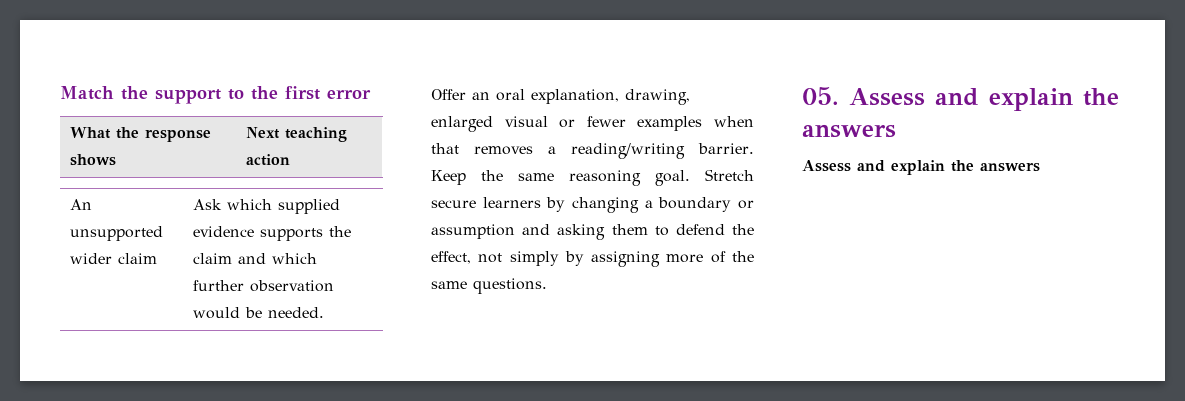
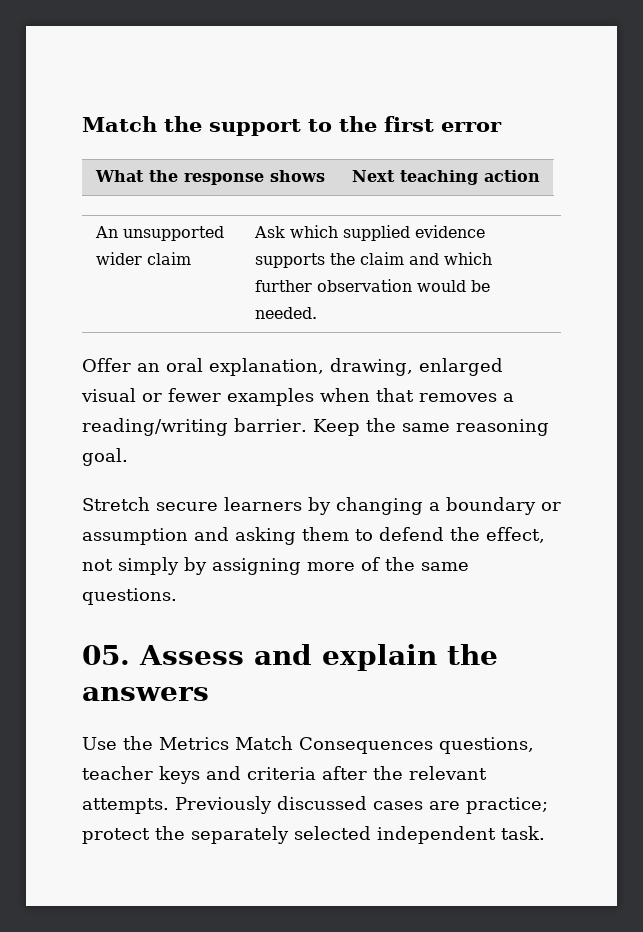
- Keep the same reasoning goal. Stretch secure learners by changing a boundary or assumption and asking them to defend the effect, not simply by assigning more of the same questions.
+ Keep the same reasoning goal.
+ Stretch secure learners by changing a boundary or assumption and asking them to defend the effect, not simply by assigning more of the same questions.
  05. Assess and explain the answers
- Assess and explain the answers
+ Use the Metrics Match Consequences questions, teacher keys and criteria after the relevant attempts. Previously discussed cases are practice; protect the separately selected independent task.

